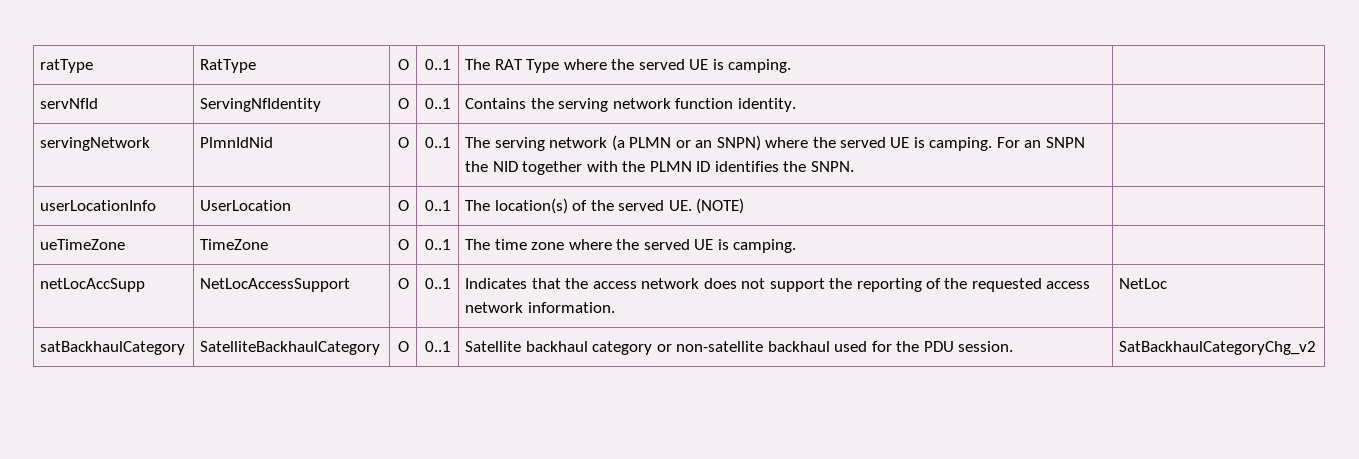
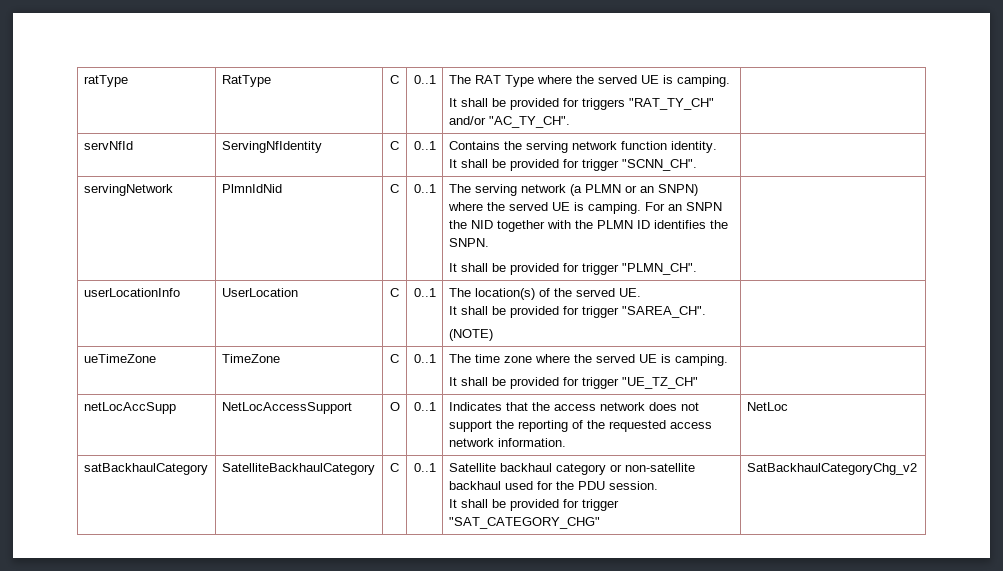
- ratType | RatType | O | 0..1 | The RAT Type where the served UE is camping. |
+ ratType | RatType | C | 0..1 | The RAT Type where the served UE is camping.
+ It shall be provided for triggers "RAT_TY_CH" and/or "AC_TY_CH". |
- servNfId | ServingNfIdentity | O | 0..1 | Contains the serving network function identity. |
+ servNfId | ServingNfIdentity | C | 0..1 | Contains the serving network function identity.
+ It shall be provided for trigger "SCNN_CH". |
- servingNetwork | PlmnIdNid | O | 0..1 | The serving network (a PLMN or an SNPN) where the served UE is camping. For an SNPN the NID together with the PLMN ID identifies the SNPN. |
+ servingNetwork | PlmnIdNid | C | 0..1 | The serving network (a PLMN or an SNPN) where the served UE is camping. For an SNPN the NID together with the PLMN ID identifies the SNPN.
+ It shall be provided for trigger "PLMN_CH". |
- userLocationInfo | UserLocation | O | 0..1 | The location(s) of the served UE. (NOTE) |
+ userLocationInfo | UserLocation | C | 0..1 | The location(s) of the served UE.
+ It shall be provided for trigger "SAREA_CH".
+ (NOTE) |
- ueTimeZone | TimeZone | O | 0..1 | The time zone where the served UE is camping. |
+ ueTimeZone | TimeZone | C | 0..1 | The time zone where the served UE is camping.
+ It shall be provided for trigger "UE_TZ_CH" |
- satBackhaulCategory | SatelliteBackhaulCategory | O | 0..1 | Satellite backhaul category or non-satellite backhaul used for the PDU session. | SatBackhaulCategoryChg_v2
+ satBackhaulCategory | SatelliteBackhaulCategory | C | 0..1 | Satellite backhaul category or non-satellite backhaul used for the PDU session.
+ It shall be provided for trigger "SAT_CATEGORY_CHG" | SatBackhaulCategoryChg_v2

